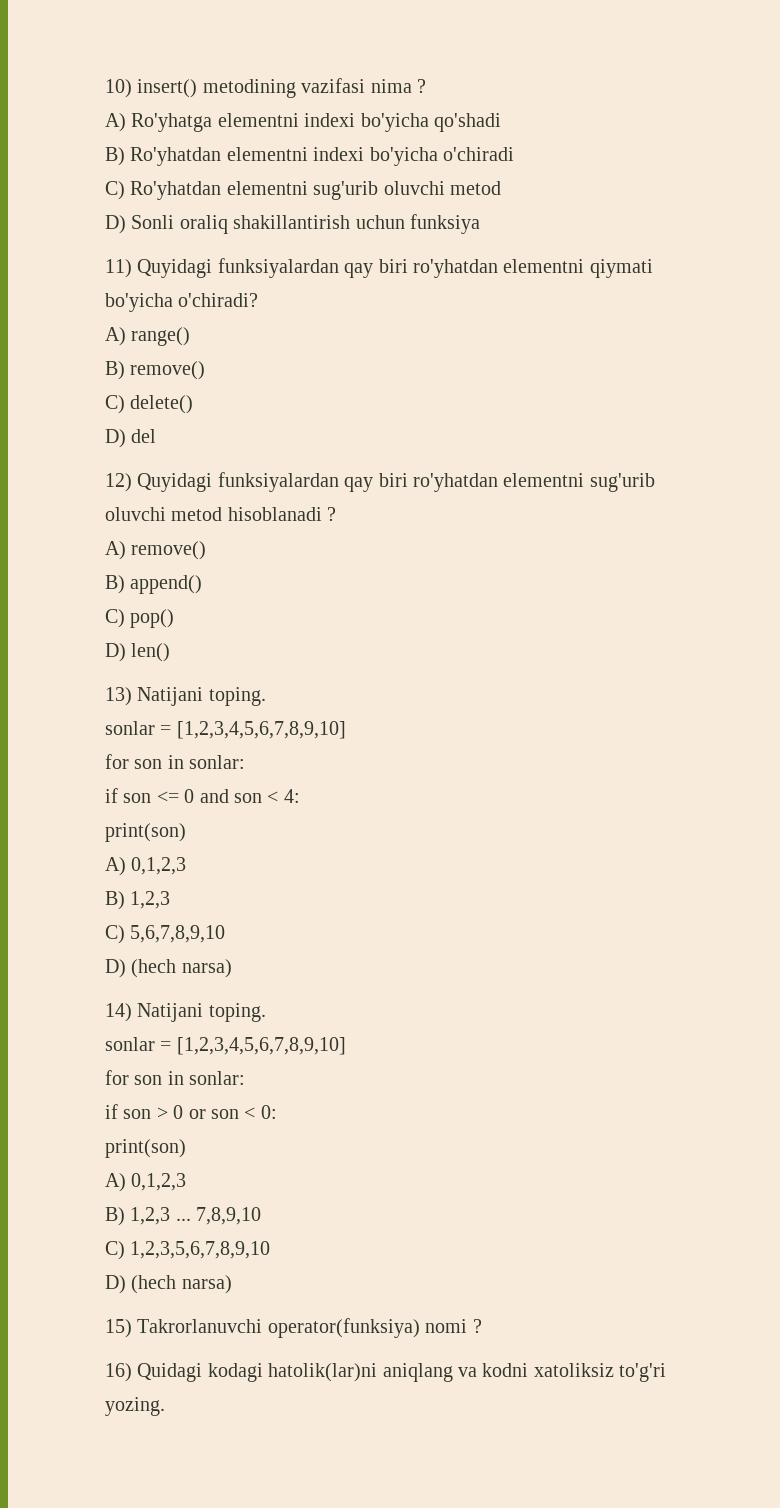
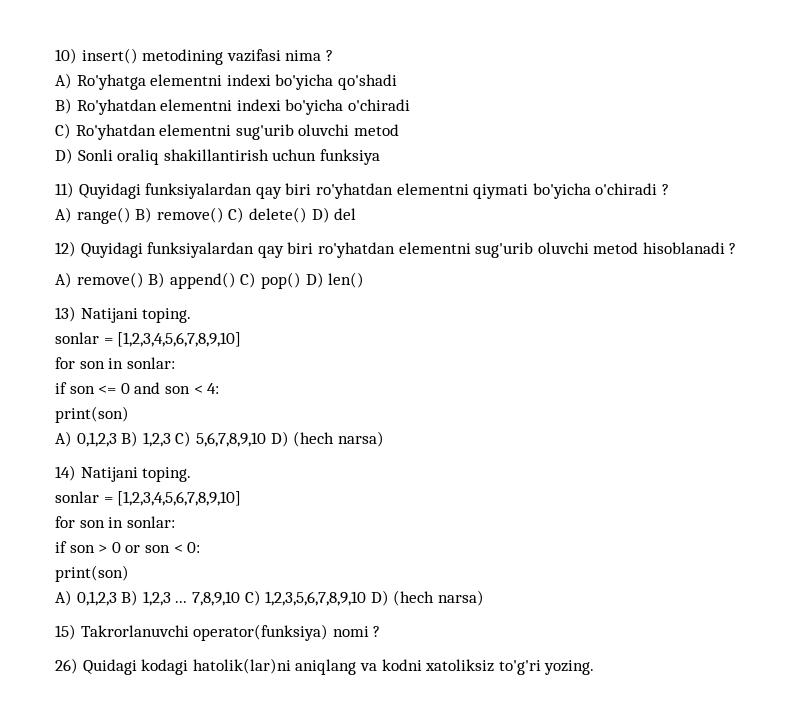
- 11) Quyidagi funksiyalardan qay biri ro'yhatdan elementni qiymati bo'yicha o'chiradi?
+ 11) Quyidagi funksiyalardan qay biri ro'yhatdan elementni qiymati bo'yicha o'chiradi ?
- A) range()
- B) remove()
- C) delete()
- D) del
+ A) range() B) remove() C) delete() D) del
- A) remove()
- B) append()
- C) pop()
- D) len()
+ A) remove() B) append() C) pop() D) len()
  if son <= 0 and son < 4:
  print(son)
- A) 0,1,2,3
- B) 1,2,3
- C) 5,6,7,8,9,10
- D) (hech narsa)
+ A) 0,1,2,3 B) 1,2,3 C) 5,6,7,8,9,10 D) (hech narsa)
  if son > 0 or son < 0:
  print(son)
- A) 0,1,2,3
- B) 1,2,3 ...
+ A) 0,1,2,3 B) 1,2,3 ...
- 7,8,9,10
- C) 1,2,3,5,6,7,8,9,10
- D) (hech narsa)
+ 7,8,9,10 C) 1,2,3,5,6,7,8,9,10 D) (hech narsa)
- 16) Quidagi kodagi hatolik(lar)ni aniqlang va kodni xatoliksiz to'g'ri yozing.
+ 26) Quidagi kodagi hatolik(lar)ni aniqlang va kodni xatoliksiz to'g'ri yozing.

